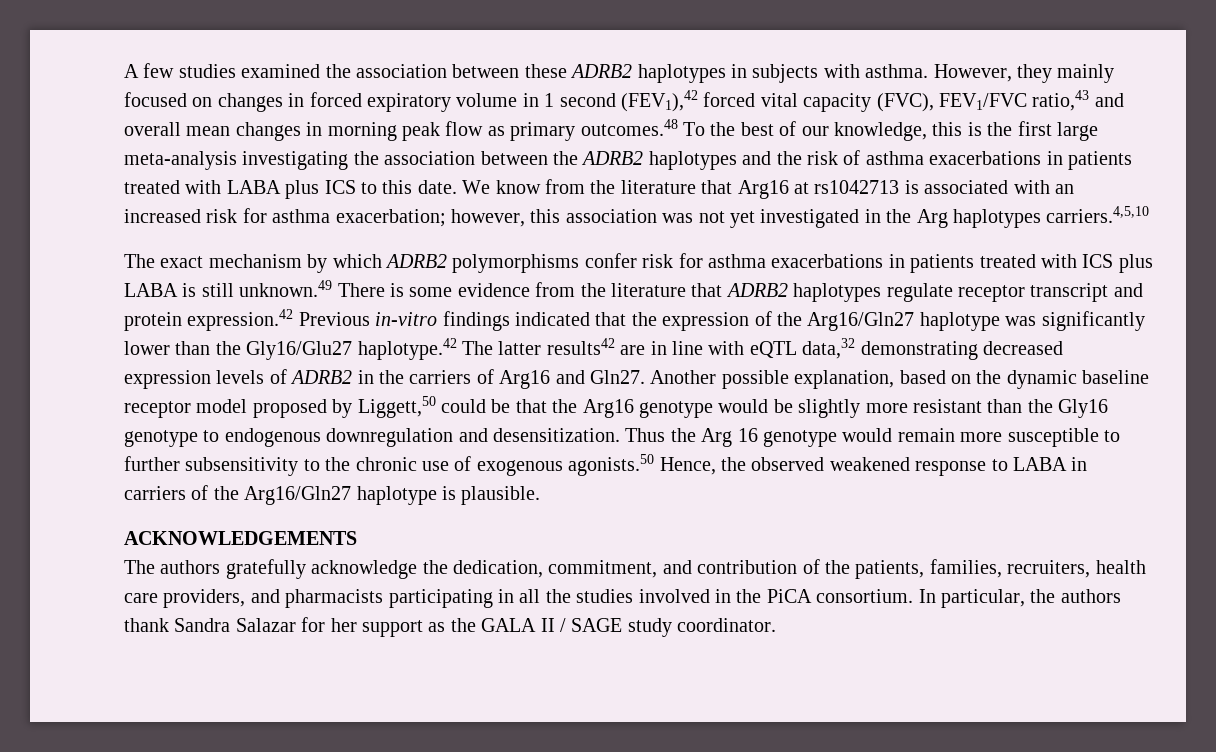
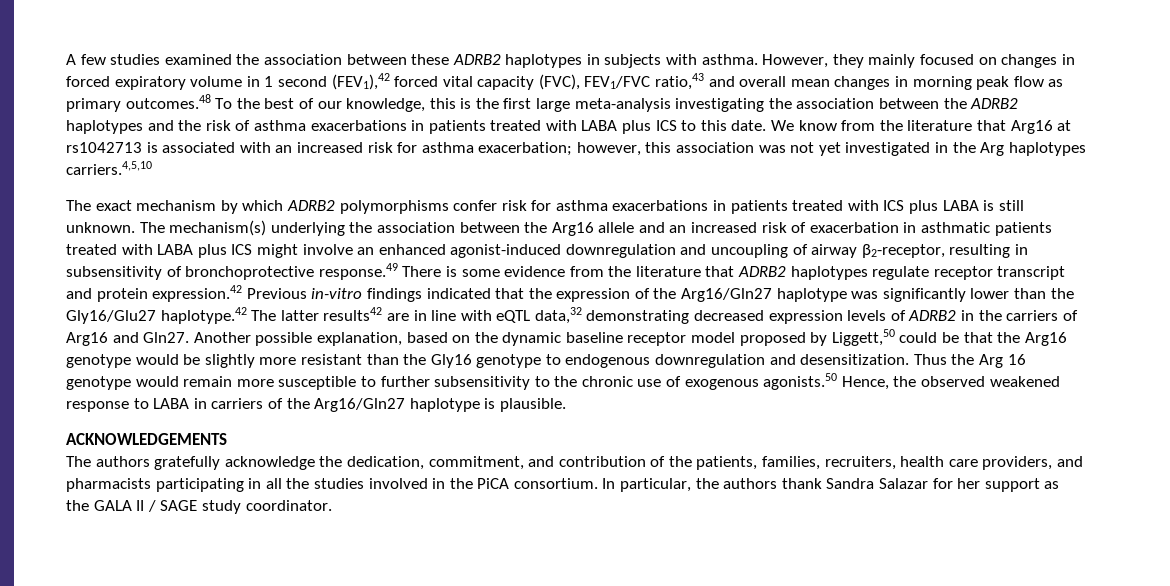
- The exact mechanism by which ADRB2 polymorphisms confer risk for asthma exacerbations in patients treated with ICS plus LABA is still unknown.49 There is some evidence from the literature that ADRB2 haplotypes regulate receptor transcript and protein expression.42 Previous in-vitro findings indicated that the expression of the Arg16/Gln27 haplotype was significantly lower than the Gly16/Glu27 haplotype.42 The latter results42 are in line with eQTL data,32 demonstrating decreased expression levels of ADRB2 in the carriers of Arg16 and Gln27.
+ The exact mechanism by which ADRB2 polymorphisms confer risk for asthma exacerbations in patients treated with ICS plus LABA is still unknown. The mechanism(s) underlying the association between the Arg16 allele and an increased risk of exacerbation in asthmatic patients treated with LABA plus ICS might involve an enhanced agonist-induced downregulation and uncoupling of airway β2-receptor, resulting in subsensitivity of bronchoprotective response.49 There is some evidence from the literature that ADRB2 haplotypes regulate receptor transcript and protein expression.42 Previous in-vitro findings indicated that the expression of the Arg16/Gln27 haplotype was significantly lower than the Gly16/Glu27 haplotype.42 The latter results42 are in line with eQTL data,32 demonstrating decreased expression levels of ADRB2 in the carriers of Arg16 and Gln27.

